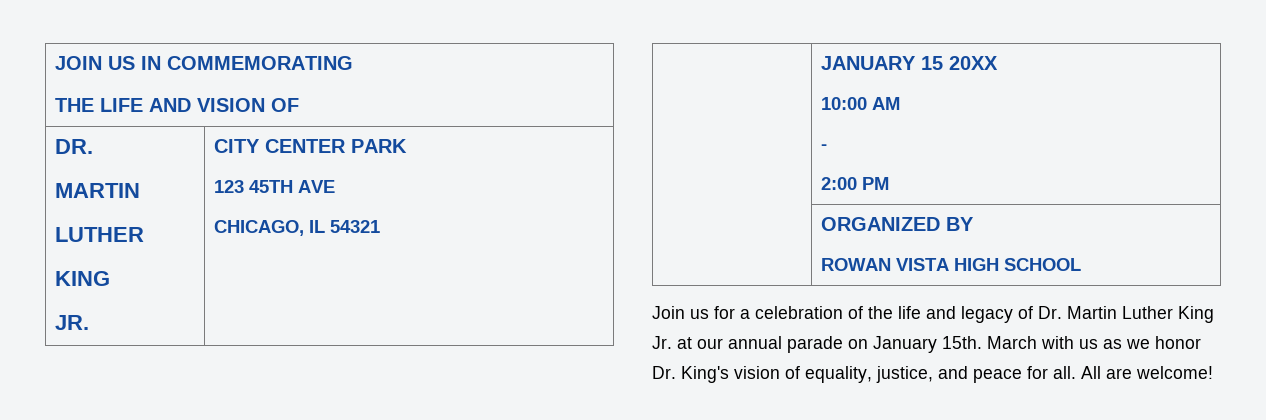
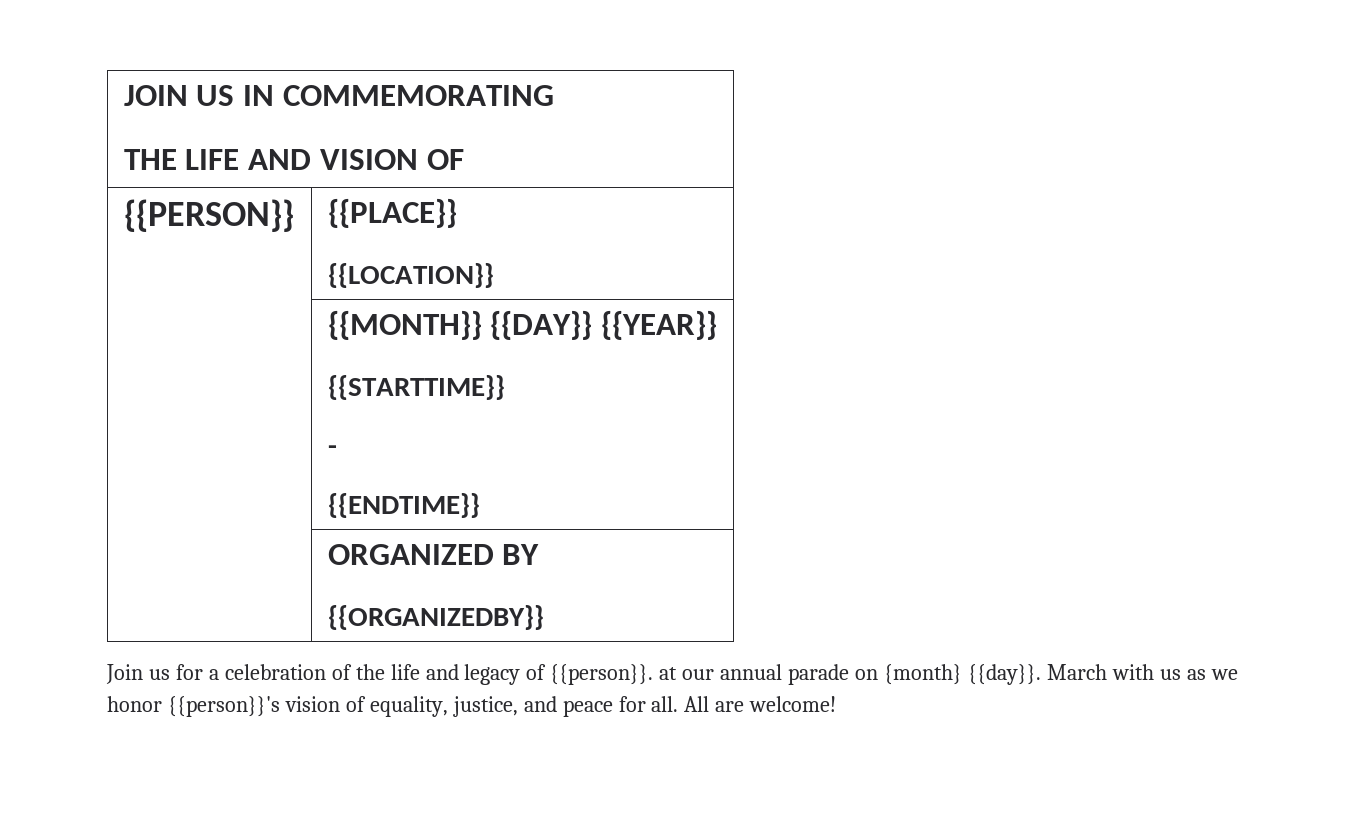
- DR.
- MARTIN
- LUTHER
- KING
- JR. | CITY CENTER PARK
- 123 45TH AVE
- CHICAGO, IL 54321
- | JANUARY 15 20XX
- 10:00 AM
+ {{PERSON}} | {{PLACE}}
+ {{LOCATION}}
+ | {{MONTH}} {{DAY}} {{YEAR}}
+ {{STARTTIME}}
  -
- 2:00 PM
+ {{ENDTIME}}
  | ORGANIZED BY
- ROWAN VISTA HIGH SCHOOL
+ {{ORGANIZEDBY}}
- Join us for a celebration of the life and legacy of Dr. Martin Luther King Jr. at our annual parade on January 15th.
+ Join us for a celebration of the life and legacy of {{person}}. at our annual parade on {month} {{day}}.
- March with us as we honor Dr. King's vision of equality, justice, and peace for all.
+ March with us as we honor {{person}}'s vision of equality, justice, and peace for all.

